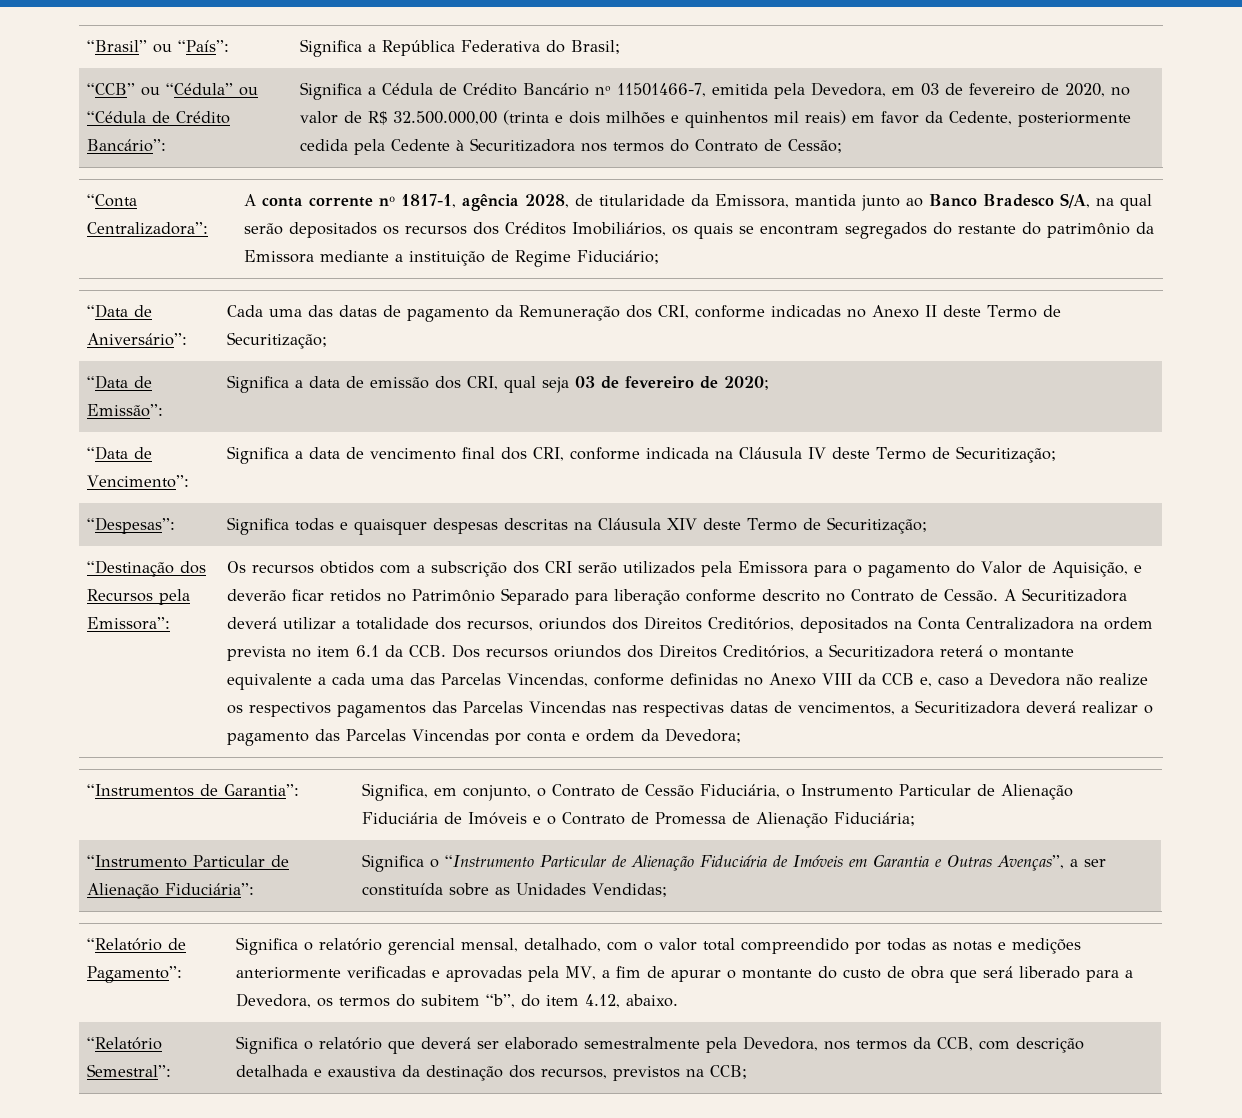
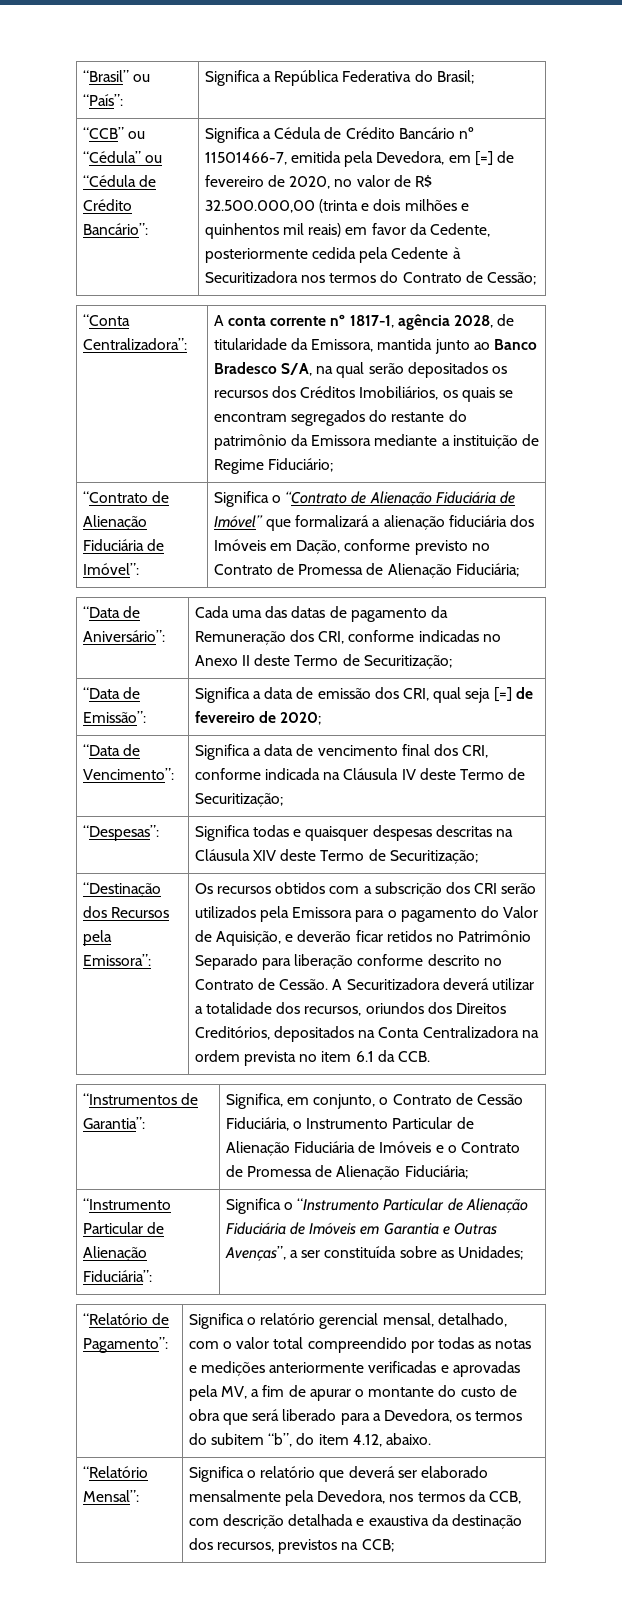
- Significa a Cédula de Crédito Bancário nº 11501466-7, emitida pela Devedora, em 03 de fevereiro de 2020, no valor de R$ 32.500.000,00 (trinta e dois milhões e quinhentos mil reais) em favor da Cedente, posteriormente cedida pela Cedente à Securitizadora nos termos do Contrato de Cessão;
+ Significa a Cédula de Crédito Bancário nº 11501466-7, emitida pela Devedora, em [=] de fevereiro de 2020, no valor de R$ 32.500.000,00 (trinta e dois milhões e quinhentos mil reais) em favor da Cedente, posteriormente cedida pela Cedente à Securitizadora nos termos do Contrato de Cessão;
+ “Contrato de Alienação Fiduciária de Imóvel”: | Significa o “Contrato de Alienação Fiduciária de Imóvel” que formalizará a alienação fiduciária dos Imóveis em Dação, conforme previsto no Contrato de Promessa de Alienação Fiduciária;
- “Data de Emissão”: | Significa a data de emissão dos CRI, qual seja 03 de fevereiro de 2020;
+ “Data de Emissão”: | Significa a data de emissão dos CRI, qual seja [=] de fevereiro de 2020;
- A Securitizadora deverá utilizar a totalidade dos recursos, oriundos dos Direitos Creditórios, depositados na Conta Centralizadora na ordem prevista no item 6.1 da CCB. Dos recursos oriundos dos Direitos Creditórios, a Securitizadora reterá o montante equivalente a cada uma das Parcelas Vincendas, conforme definidas no Anexo VIII da CCB e, caso a Devedora não realize os respectivos pagamentos das Parcelas Vincendas nas respectivas datas de vencimentos, a Securitizadora deverá realizar o pagamento das Parcelas Vincendas por conta e ordem da Devedora;
+ A Securitizadora deverá utilizar a totalidade dos recursos, oriundos dos Direitos Creditórios, depositados na Conta Centralizadora na ordem prevista no item 6.1 da CCB.
- “Instrumento Particular de Alienação Fiduciária”: | Significa o “Instrumento Particular de Alienação Fiduciária de Imóveis em Garantia e Outras Avenças”, a ser constituída sobre as Unidades Vendidas;
+ “Instrumento Particular de Alienação Fiduciária”: | Significa o “Instrumento Particular de Alienação Fiduciária de Imóveis em Garantia e Outras Avenças”, a ser constituída sobre as Unidades;
- “Relatório Semestral”: | Significa o relatório que deverá ser elaborado semestralmente pela Devedora, nos termos da CCB, com descrição detalhada e exaustiva da destinação dos recursos, previstos na CCB;
+ “Relatório Mensal”: | Significa o relatório que deverá ser elaborado mensalmente pela Devedora, nos termos da CCB, com descrição detalhada e exaustiva da destinação dos recursos, previstos na CCB;

